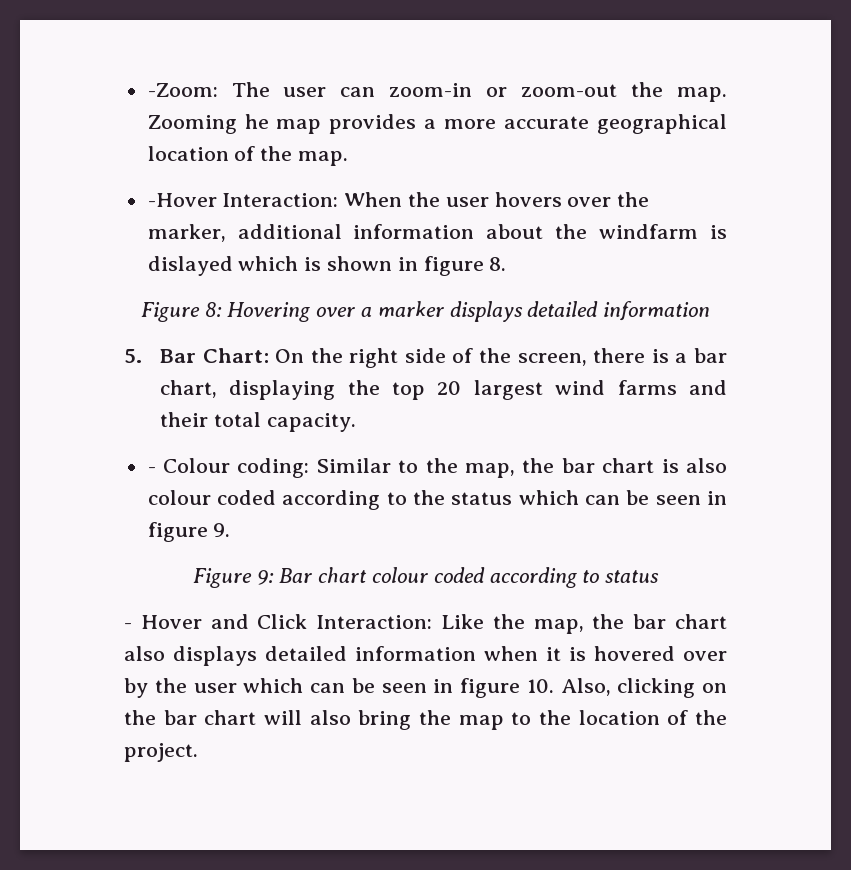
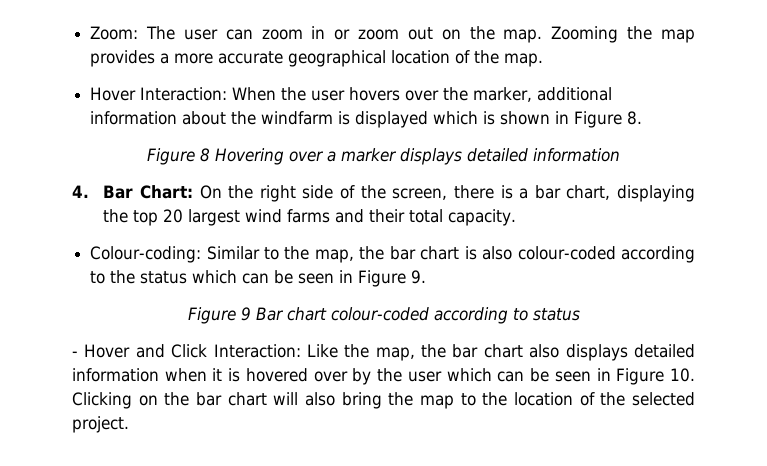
- -Zoom: The user can zoom-in or zoom-out the map.
+ Zoom: The user can zoom in or zoom out on the map.
- Zooming he map provides a more accurate geographical location of the map.
+ Zooming the map provides a more accurate geographical location of the map.
- -Hover Interaction: When the user hovers over the marker, additional information about the windfarm is dislayed which is shown in figure 8.
+ Hover Interaction: When the user hovers over the marker, additional information about the windfarm is displayed which is shown in Figure 8.
- Figure 8: Hovering over a marker displays detailed information
+ Figure 8 Hovering over a marker displays detailed information
- 5. Bar Chart: On the right side of the screen, there is a bar chart, displaying the top 20 largest wind farms and their total capacity.
+ 4. Bar Chart: On the right side of the screen, there is a bar chart, displaying the top 20 largest wind farms and their total capacity.
- - Colour coding: Similar to the map, the bar chart is also colour coded according to the status which can be seen in figure 9.
+ Colour-coding: Similar to the map, the bar chart is also colour-coded according to the status which can be seen in Figure 9.
- Figure 9: Bar chart colour coded according to status
+ Figure 9 Bar chart colour-coded according to status
- - Hover and Click Interaction: Like the map, the bar chart also displays detailed information when it is hovered over by the user which can be seen in figure 10. Also, clicking on the bar chart will also bring the map to the location of the project.
+ - Hover and Click Interaction: Like the map, the bar chart also displays detailed information when it is hovered over by the user which can be seen in Figure 10. Clicking on the bar chart will also bring the map to the location of the selected project.

